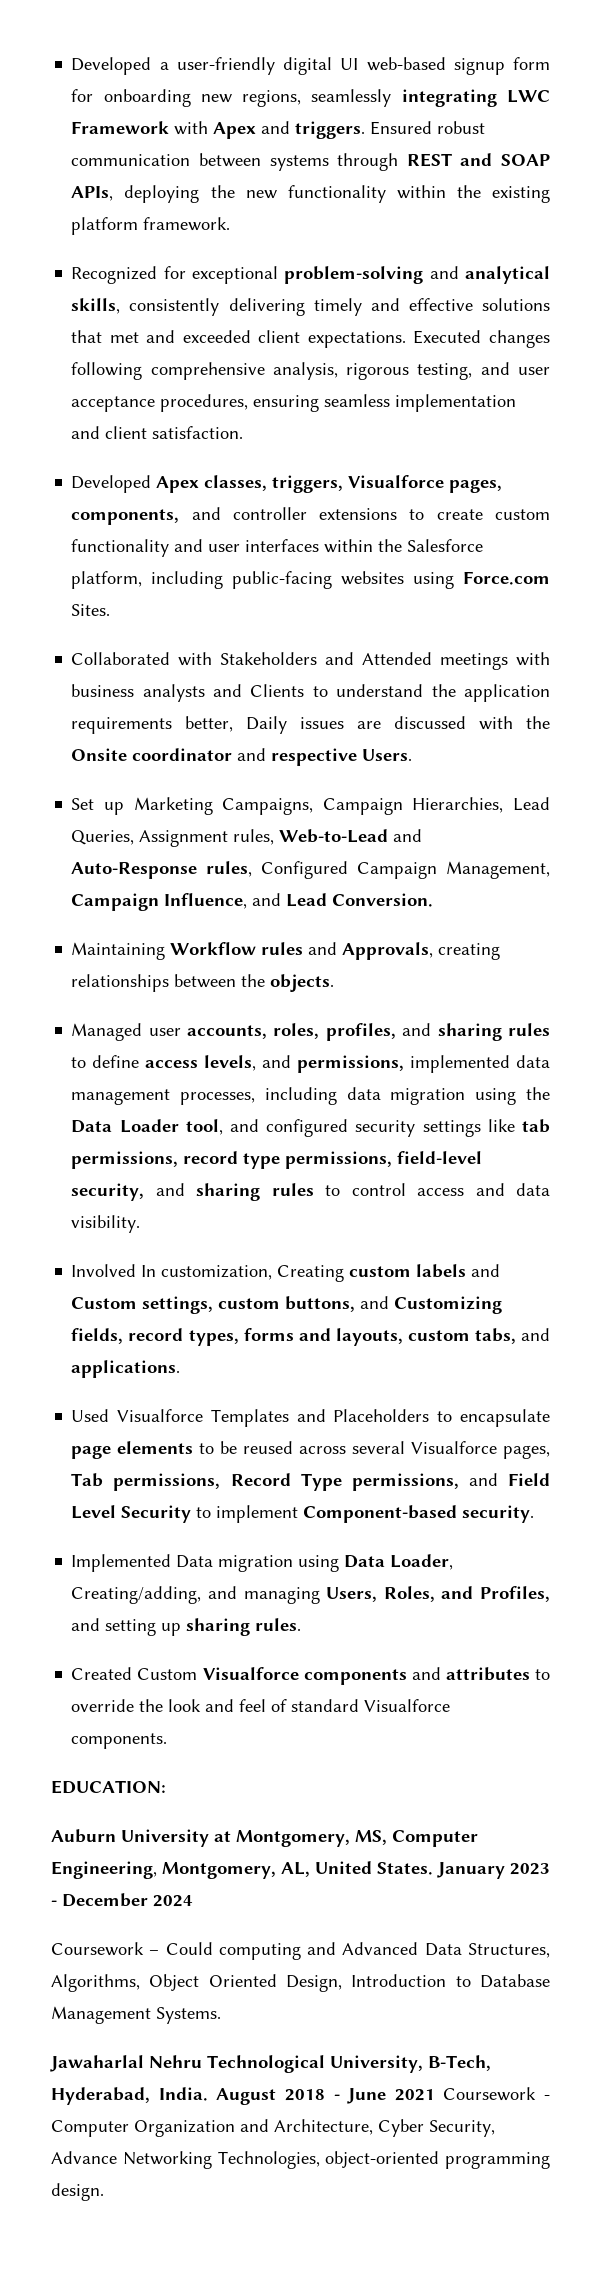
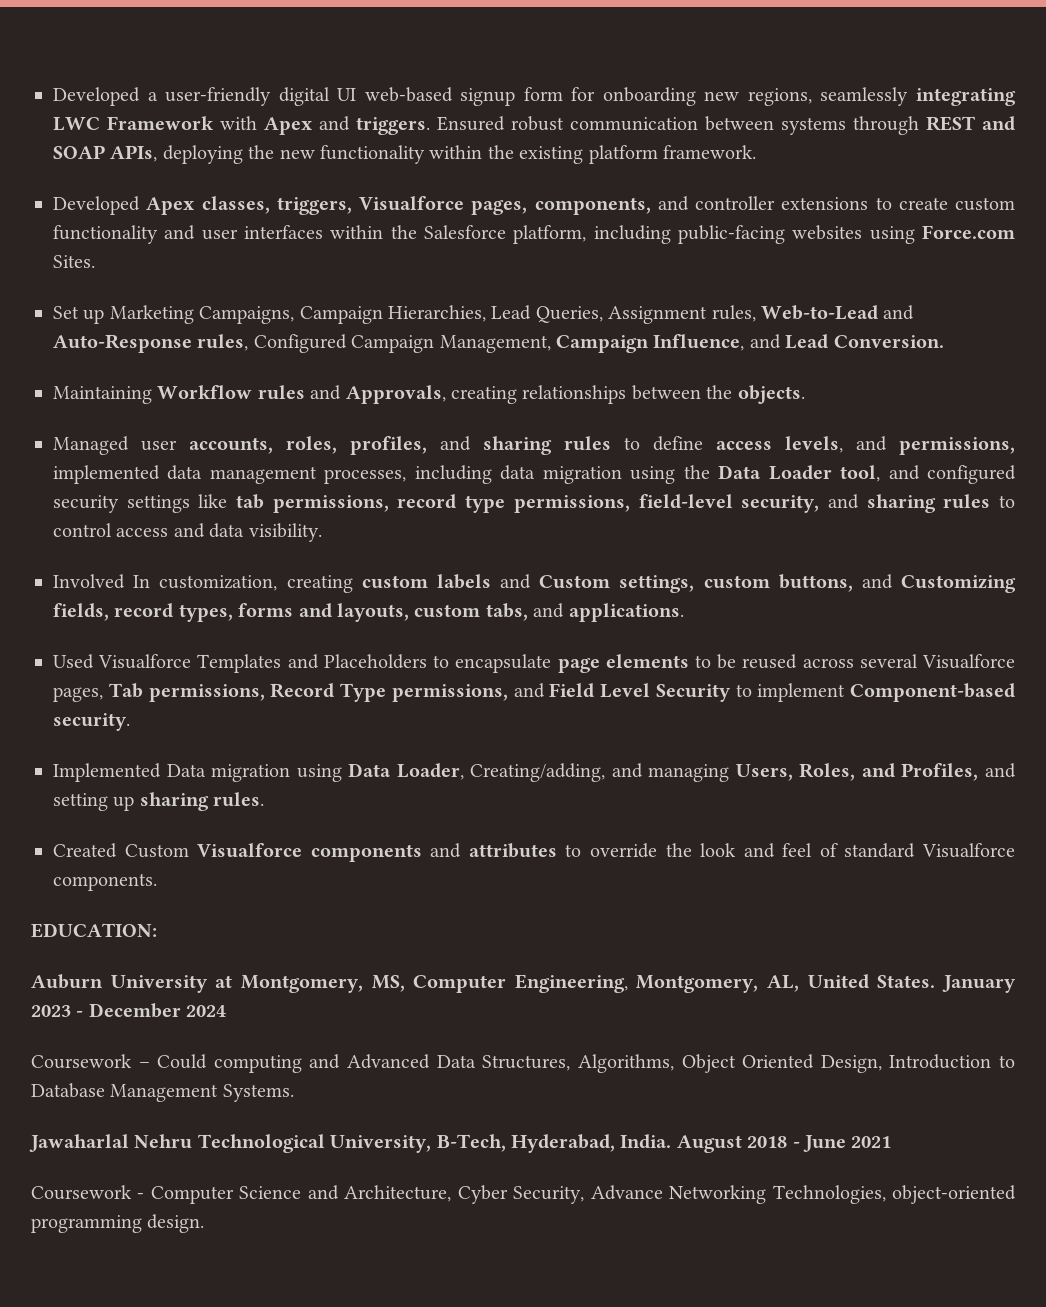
- Recognized for exceptional problem-solving and analytical skills, consistently delivering timely and effective solutions that met and exceeded client expectations. Executed changes following comprehensive analysis, rigorous testing, and user acceptance procedures, ensuring seamless implementation and client satisfaction.
- Collaborated with Stakeholders and Attended meetings with business analysts and Clients to understand the application requirements better, Daily issues are discussed with the Onsite coordinator and respective Users.
- Involved In customization, Creating custom labels and Custom settings, custom buttons, and Customizing fields, record types, forms and layouts, custom tabs, and applications.
+ Involved In customization, creating custom labels and Custom settings, custom buttons, and Customizing fields, record types, forms and layouts, custom tabs, and applications.
- August 2018 - June 2021 Coursework - Computer Organization and Architecture, Cyber Security, Advance Networking Technologies, object-oriented programming design.
+ August 2018 - June 2021
+ Coursework - Computer Science and Architecture, Cyber Security, Advance Networking Technologies, object-oriented programming design.

